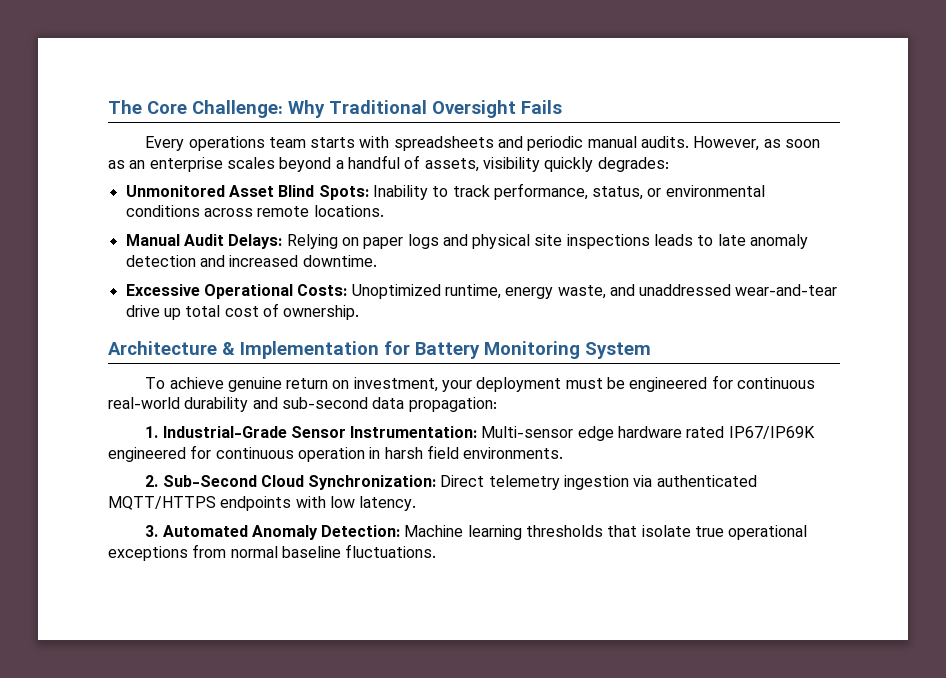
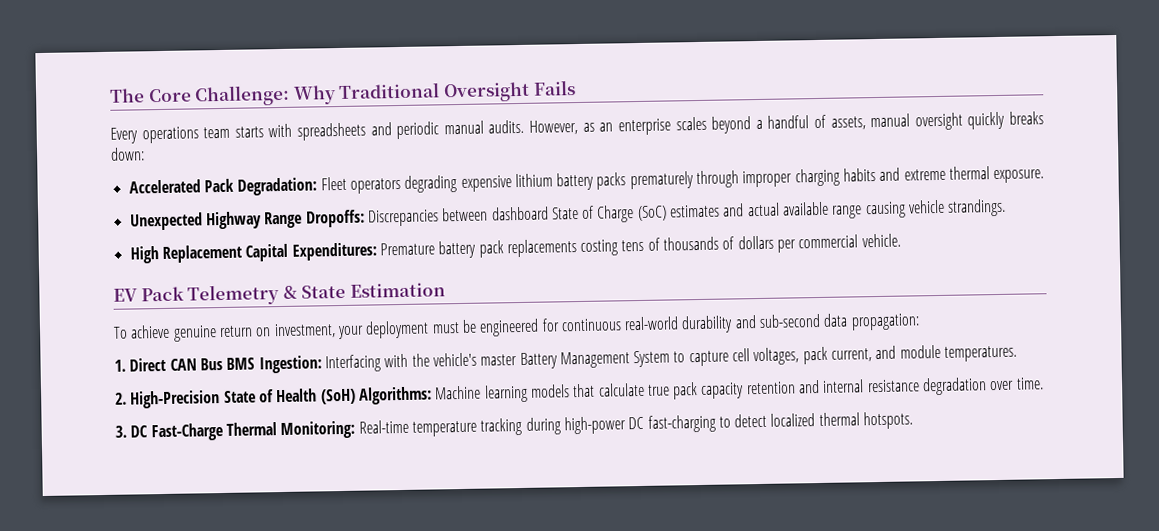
- However, as soon as an enterprise scales beyond a handful of assets, visibility quickly degrades:
- Unmonitored Asset Blind Spots: Inability to track performance, status, or environmental conditions across remote locations.
- Manual Audit Delays: Relying on paper logs and physical site inspections leads to late anomaly detection and increased downtime.
- Excessive Operational Costs: Unoptimized runtime, energy waste, and unaddressed wear-and-tear drive up total cost of ownership.
- Architecture & Implementation for Battery Monitoring System
+ However, as an enterprise scales beyond a handful of assets, manual oversight quickly breaks down:
+ Accelerated Pack Degradation: Fleet operators degrading expensive lithium battery packs prematurely through improper charging habits and extreme thermal exposure.
+ Unexpected Highway Range Dropoffs: Discrepancies between dashboard State of Charge (SoC) estimates and actual available range causing vehicle strandings.
+ High Replacement Capital Expenditures: Premature battery pack replacements costing tens of thousands of dollars per commercial vehicle.
+ EV Pack Telemetry & State Estimation
- 1. Industrial-Grade Sensor Instrumentation: Multi-sensor edge hardware rated IP67/IP69K engineered for continuous operation in harsh field environments.
- 2. Sub-Second Cloud Synchronization: Direct telemetry ingestion via authenticated MQTT/HTTPS endpoints with low latency.
- 3. Automated Anomaly Detection: Machine learning thresholds that isolate true operational exceptions from normal baseline fluctuations.
+ 1. Direct CAN Bus BMS Ingestion: Interfacing with the vehicle's master Battery Management System to capture cell voltages, pack current, and module temperatures.
+ 2. High-Precision State of Health (SoH) Algorithms: Machine learning models that calculate true pack capacity retention and internal resistance degradation over time.
+ 3. DC Fast-Charge Thermal Monitoring: Real-time temperature tracking during high-power DC fast-charging to detect localized thermal hotspots.

